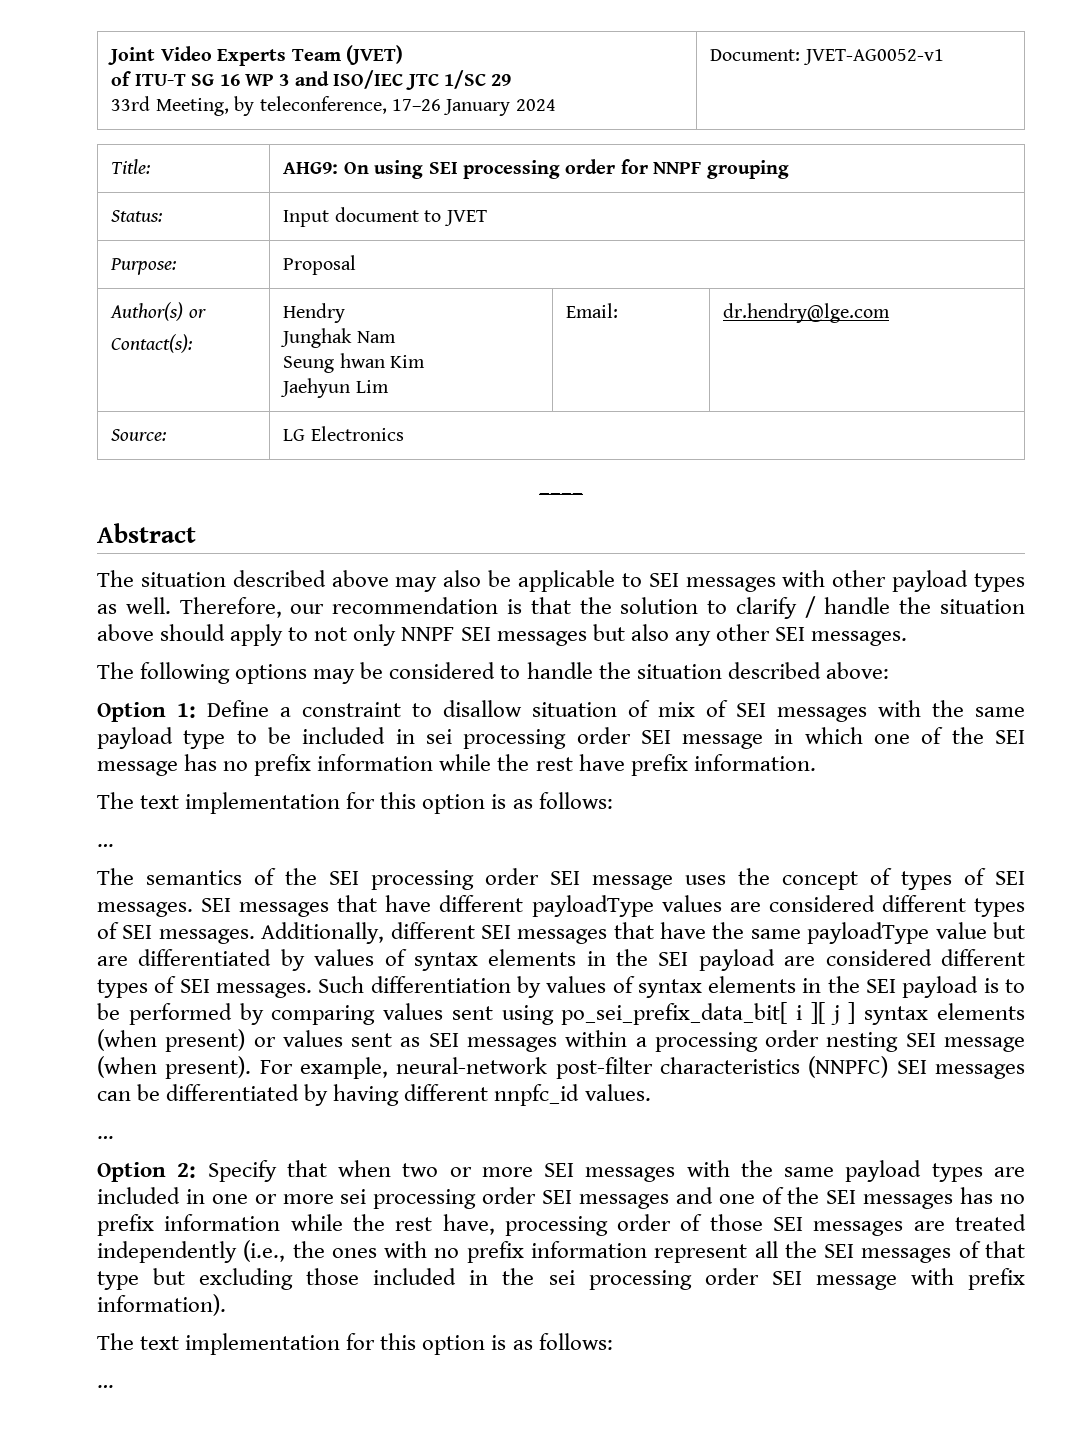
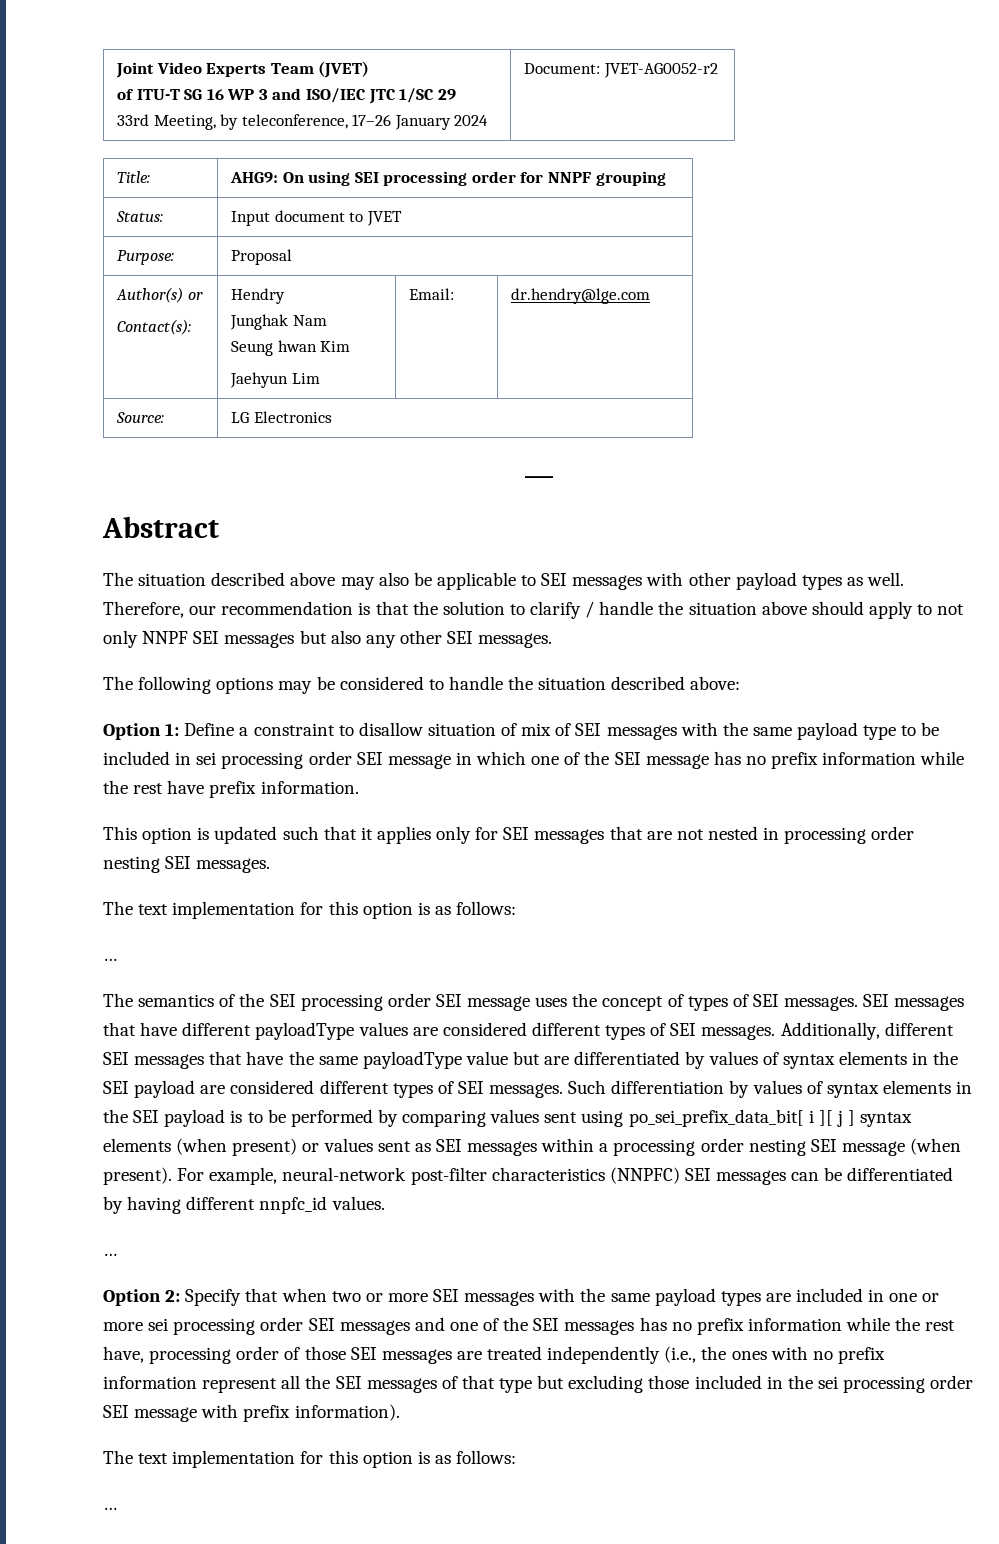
  Joint Video Experts Team (JVET)
  of ITU-T SG 16 WP 3 and ISO/IEC JTC 1/SC 29
- 33rd Meeting, by teleconference, 17–26 January 2024 | Document: JVET-AG0052-v1
+ 33rd Meeting, by teleconference, 17–26 January 2024 | Document: JVET-AG0052-r2
+ This option is updated such that it applies only for SEI messages that are not nested in processing order nesting SEI messages.

